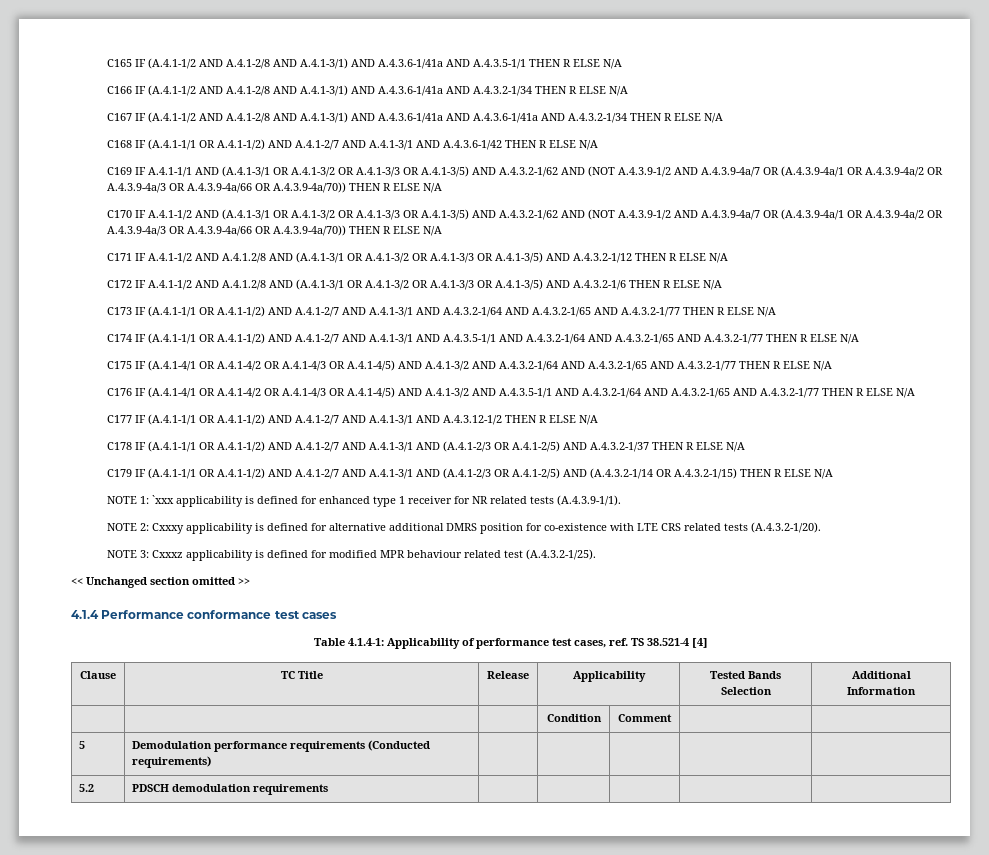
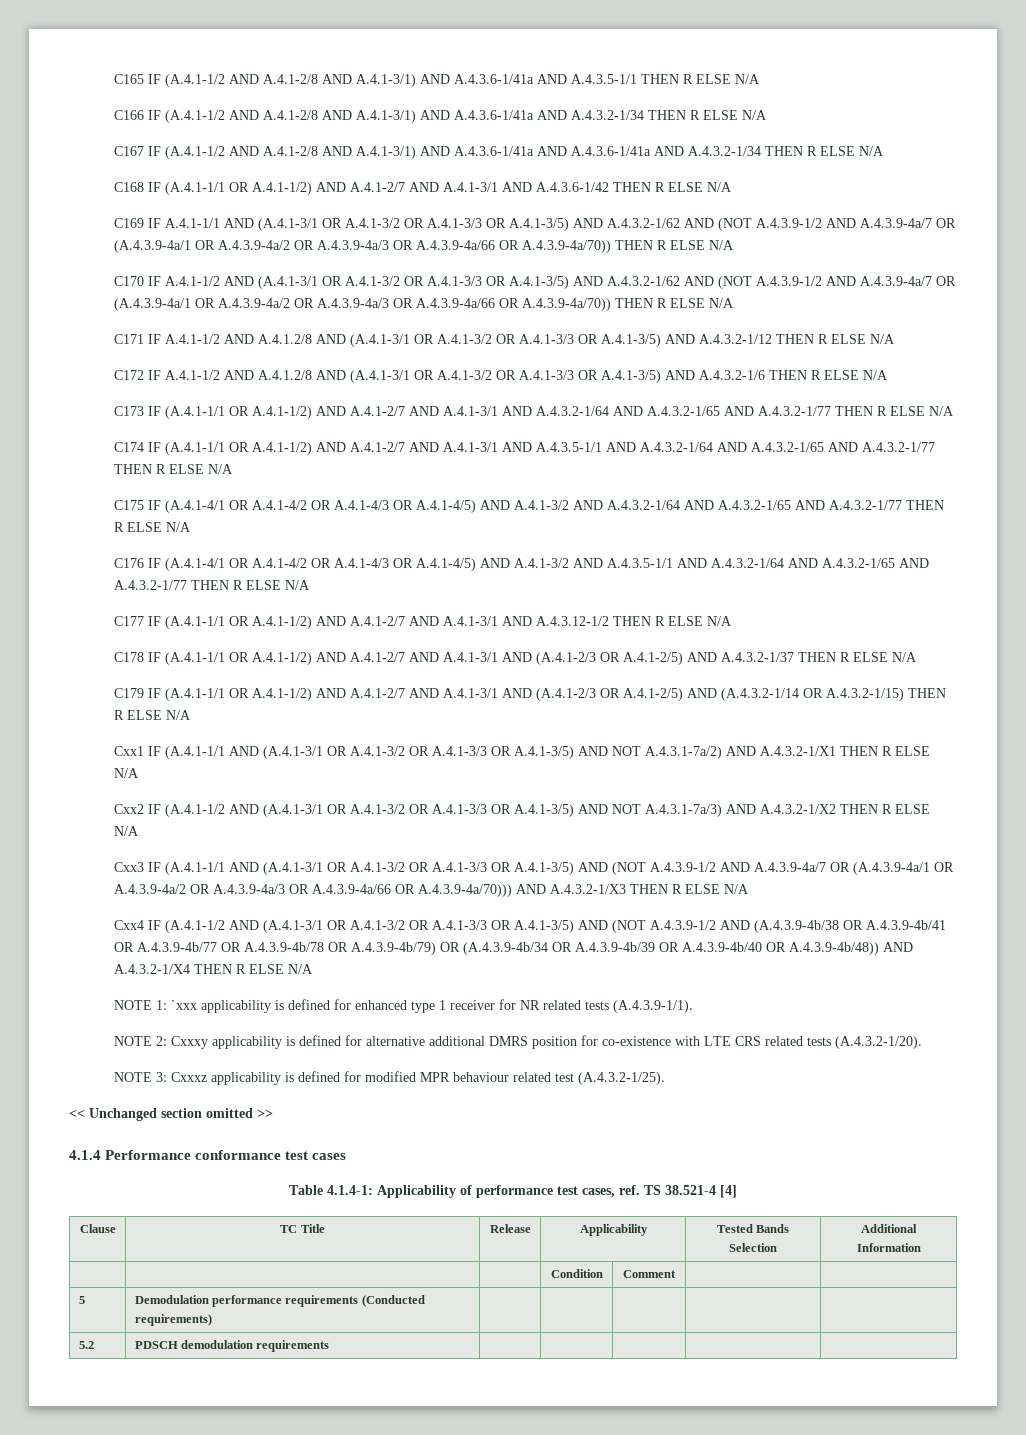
+ Cxx1 IF (A.4.1-1/1 AND (A.4.1-3/1 OR A.4.1-3/2 OR A.4.1-3/3 OR A.4.1-3/5) AND NOT A.4.3.1-7a/2) AND A.4.3.2-1/X1 THEN R ELSE N/A
+ Cxx2 IF (A.4.1-1/2 AND (A.4.1-3/1 OR A.4.1-3/2 OR A.4.1-3/3 OR A.4.1-3/5) AND NOT A.4.3.1-7a/3) AND A.4.3.2-1/X2 THEN R ELSE N/A
+ Cxx3 IF (A.4.1-1/1 AND (A.4.1-3/1 OR A.4.1-3/2 OR A.4.1-3/3 OR A.4.1-3/5) AND (NOT A.4.3.9-1/2 AND A.4.3.9-4a/7 OR (A.4.3.9-4a/1 OR A.4.3.9-4a/2 OR A.4.3.9-4a/3 OR A.4.3.9-4a/66 OR A.4.3.9-4a/70))) AND A.4.3.2-1/X3 THEN R ELSE N/A
+ Cxx4 IF (A.4.1-1/2 AND (A.4.1-3/1 OR A.4.1-3/2 OR A.4.1-3/3 OR A.4.1-3/5) AND (NOT A.4.3.9-1/2 AND (A.4.3.9-4b/38 OR A.4.3.9-4b/41 OR A.4.3.9-4b/77 OR A.4.3.9-4b/78 OR A.4.3.9-4b/79) OR (A.4.3.9-4b/34 OR A.4.3.9-4b/39 OR A.4.3.9-4b/40 OR A.4.3.9-4b/48)) AND A.4.3.2-1/X4 THEN R ELSE N/A

